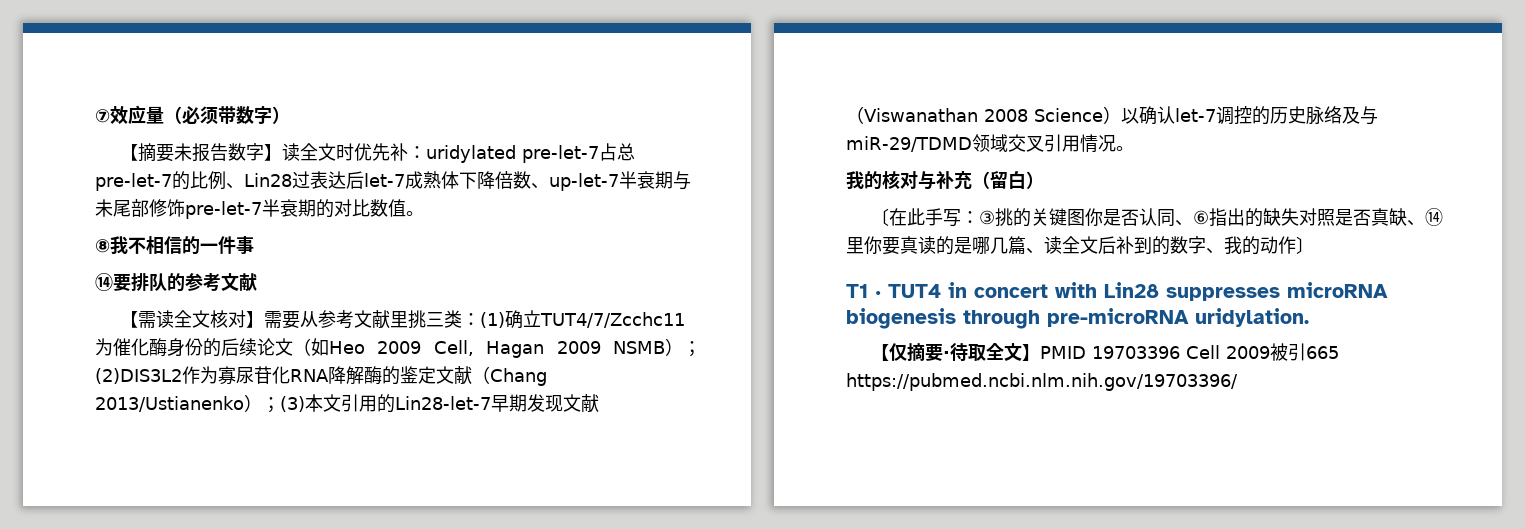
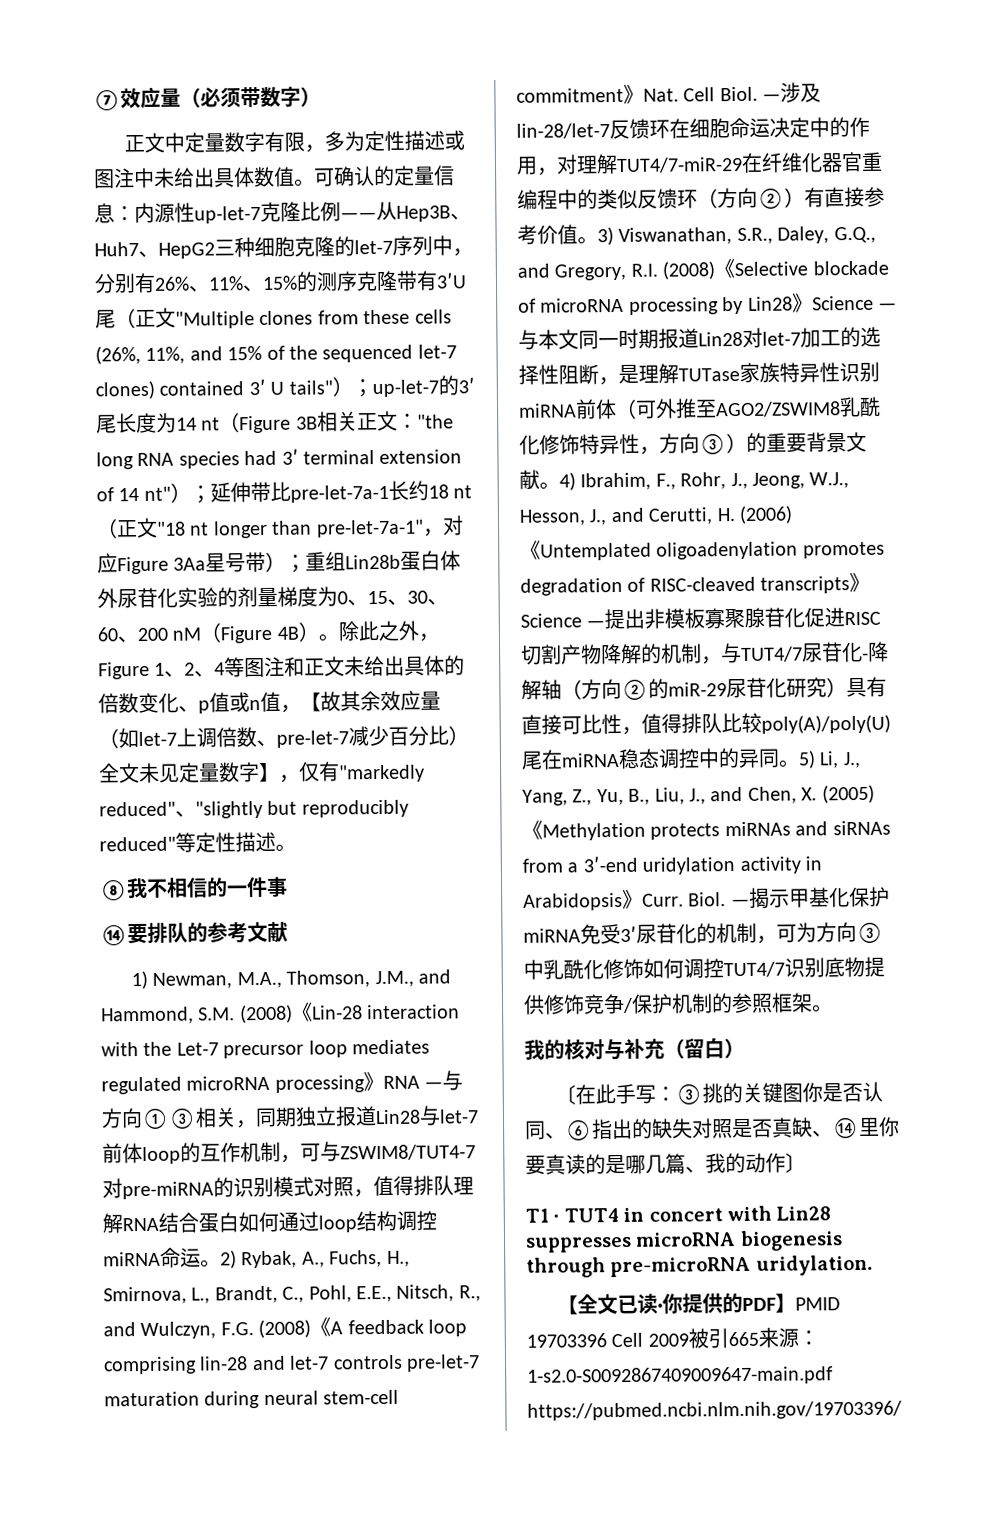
- 【摘要未报告数字】读全文时优先补：uridylated pre-let-7占总pre-let-7的比例、Lin28过表达后let-7成熟体下降倍数、up-let-7半衰期与未尾部修饰pre-let-7半衰期的对比数值。
+ 正文中定量数字有限，多为定性描述或图注中未给出具体数值。可确认的定量信息：内源性up-let-7克隆比例——从Hep3B、Huh7、HepG2三种细胞克隆的let-7序列中，分别有26%、11%、15%的测序克隆带有3′U尾（正文"Multiple clones from these cells (26%, 11%, and 15% of the sequenced let-7 clones) contained 3′ U tails"）；up-let-7的3′尾长度为14 nt（Figure 3B相关正文："the long RNA species had 3′ terminal extension of 14 nt"）；延伸带比pre-let-7a-1长约18 nt（正文"18 nt longer than pre-let-7a-1"，对应Figure 3Aa星号带）；重组Lin28b蛋白体外尿苷化实验的剂量梯度为0、15、30、60、200 nM（Figure 4B）。除此之外，Figure 1、2、4等图注和正文未给出具体的倍数变化、p值或n值，【故其余效应量（如let-7上调倍数、pre-let-7减少百分比）全文未见定量数字】，仅有"markedly reduced"、"slightly but reproducibly reduced"等定性描述。
- 【需读全文核对】需要从参考文献里挑三类：(1)确立TUT4/7/Zcchc11为催化酶身份的后续论文（如Heo 2009 Cell, Hagan 2009 NSMB）；(2)DIS3L2作为寡尿苷化RNA降解酶的鉴定文献（Chang 2013/Ustianenko）；(3)本文引用的Lin28-let-7早期发现文献（Viswanathan 2008 Science）以确认let-7调控的历史脉络及与miR-29/TDMD领域交叉引用情况。
+ 1) Newman, M.A., Thomson, J.M., and Hammond, S.M. (2008)《Lin-28 interaction with the Let-7 precursor loop mediates regulated microRNA processing》RNA —与方向①③相关，同期独立报道Lin28与let-7前体loop的互作机制，可与ZSWIM8/TUT4-7对pre-miRNA的识别模式对照，值得排队理解RNA结合蛋白如何通过loop结构调控miRNA命运。2) Rybak, A., Fuchs, H., Smirnova, L., Brandt, C., Pohl, E.E., Nitsch, R., and Wulczyn, F.G. (2008)《A feedback loop comprising lin-28 and let-7 controls pre-let-7 maturation during neural stem-cell commitment》Nat. Cell Biol. —涉及lin-28/let-7反馈环在细胞命运决定中的作用，对理解TUT4/7-miR-29在纤维化器官重编程中的类似反馈环（方向②）有直接参考价值。3) Viswanathan, S.R., Daley, G.Q., and Gregory, R.I. (2008)《Selective blockade of microRNA processing by Lin28》Science —与本文同一时期报道Lin28对let-7加工的选择性阻断，是理解TUTase家族特异性识别miRNA前体（可外推至AGO2/ZSWIM8乳酰化修饰特异性，方向③）的重要背景文献。4) Ibrahim, F., Rohr, J., Jeong, W.J., Hesson, J., and Cerutti, H. (2006)《Untemplated oligoadenylation promotes degradation of RISC-cleaved transcripts》Science —提出非模板寡聚腺苷化促进RISC切割产物降解的机制，与TUT4/7尿苷化-降解轴（方向②的miR-29尿苷化研究）具有直接可比性，值得排队比较poly(A)/poly(U)尾在miRNA稳态调控中的异同。5) Li, J., Yang, Z., Yu, B., Liu, J., and Chen, X. (2005)《Methylation protects miRNAs and siRNAs from a 3′-end uridylation activity in Arabidopsis》Curr. Biol. —揭示甲基化保护miRNA免受3′尿苷化的机制，可为方向③中乳酰化修饰如何调控TUT4/7识别底物提供修饰竞争/保护机制的参照框架。
- 〔在此手写：③挑的关键图你是否认同、⑥指出的缺失对照是否真缺、⑭里你要真读的是哪几篇、读全文后补到的数字、我的动作〕
+ 〔在此手写：③挑的关键图你是否认同、⑥指出的缺失对照是否真缺、⑭里你要真读的是哪几篇、我的动作〕
- 【仅摘要·待取全文】PMID 19703396 Cell 2009被引665 https://pubmed.ncbi.nlm.nih.gov/19703396/
+ 【全文已读·你提供的PDF】PMID 19703396 Cell 2009被引665来源：1-s2.0-S0092867409009647-main.pdf https://pubmed.ncbi.nlm.nih.gov/19703396/

